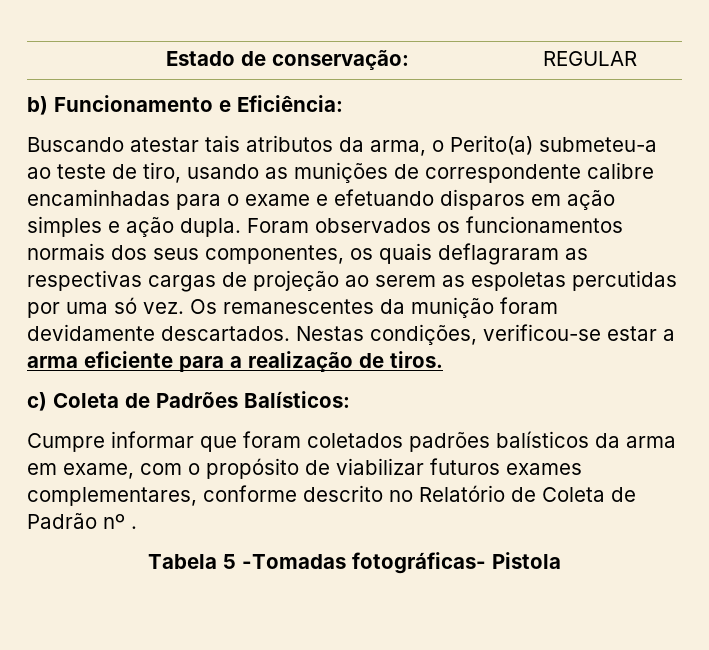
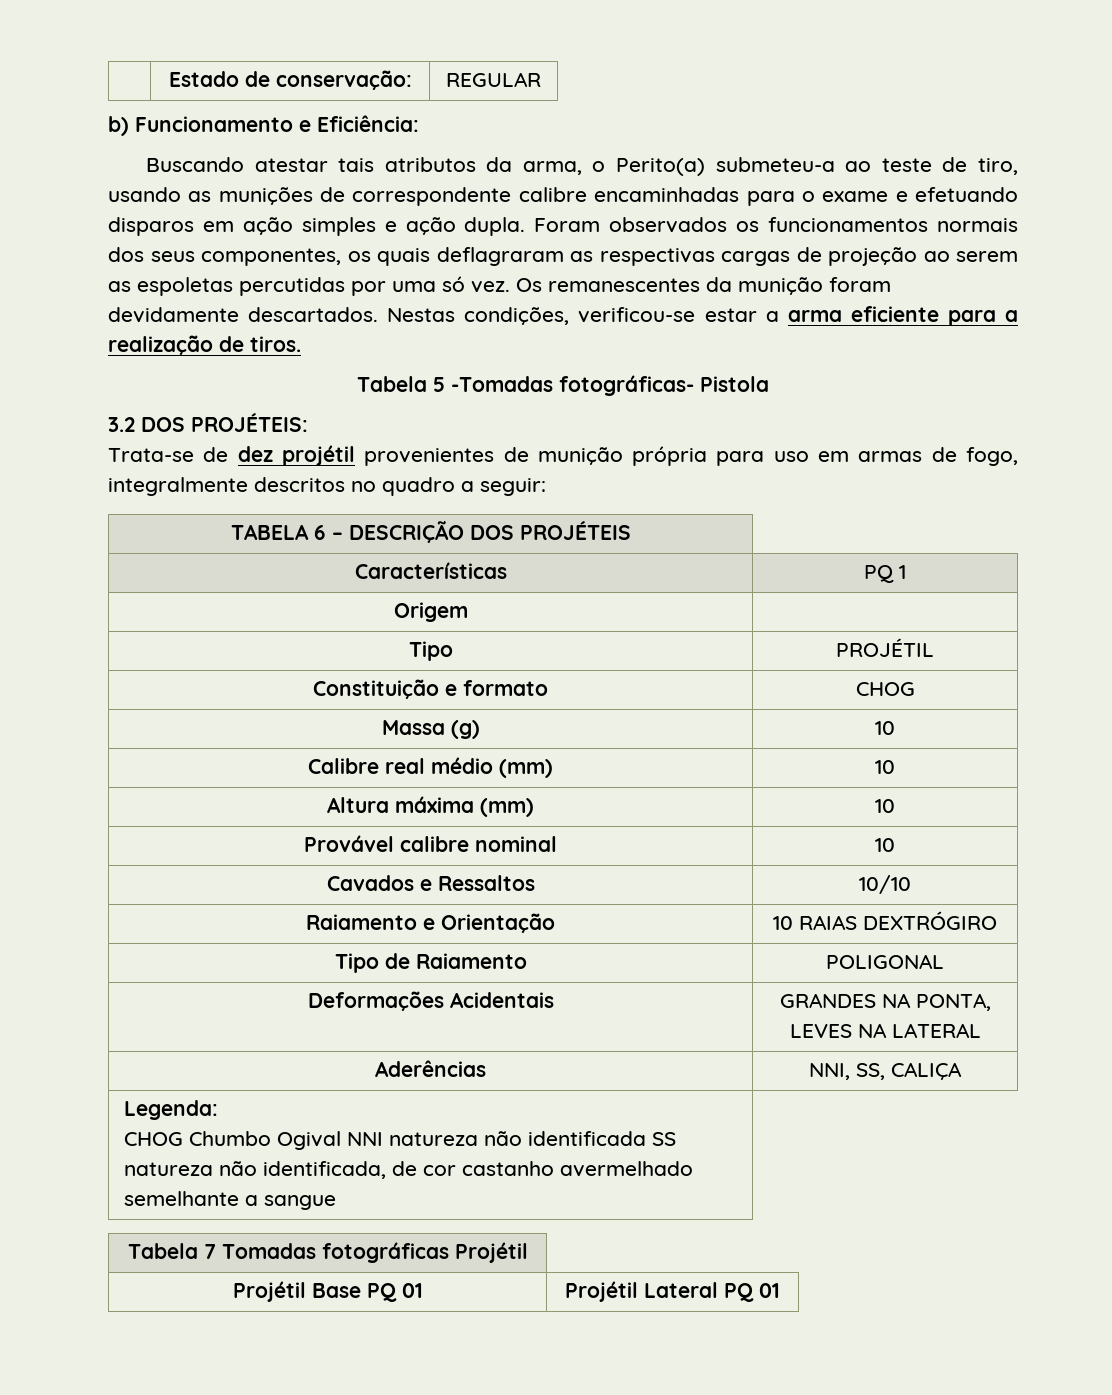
- c) Coleta de Padrões Balísticos:
- Cumpre informar que foram coletados padrões balísticos da arma em exame, com o propósito de viabilizar futuros exames complementares, conforme descrito no Relatório de Coleta de Padrão nº .
+ 3.2 DOS PROJÉTEIS:
+ Trata-se de dez projétil provenientes de munição própria para uso em armas de fogo, integralmente descritos no quadro a seguir:
+ TABELA 6 – DESCRIÇÃO DOS PROJÉTEIS
+ Características | PQ 1
+ Origem |
+ Tipo | PROJÉTIL
+ Constituição e formato | CHOG
+ Massa (g) | 10
+ Calibre real médio (mm) | 10
+ Altura máxima (mm) | 10
+ Provável calibre nominal | 10
+ Cavados e Ressaltos | 10/10
+ Raiamento e Orientação | 10 RAIAS DEXTRÓGIRO
+ Tipo de Raiamento | POLIGONAL
+ Deformações Acidentais | GRANDES NA PONTA, LEVES NA LATERAL
+ Aderências | NNI, SS, CALIÇA
+ Legenda:
+ CHOG Chumbo Ogival NNI natureza não identificada SS natureza não identificada, de cor castanho avermelhado semelhante a sangue
+ Tabela 7 Tomadas fotográficas Projétil
+ Projétil Base PQ 01 | Projétil Lateral PQ 01

